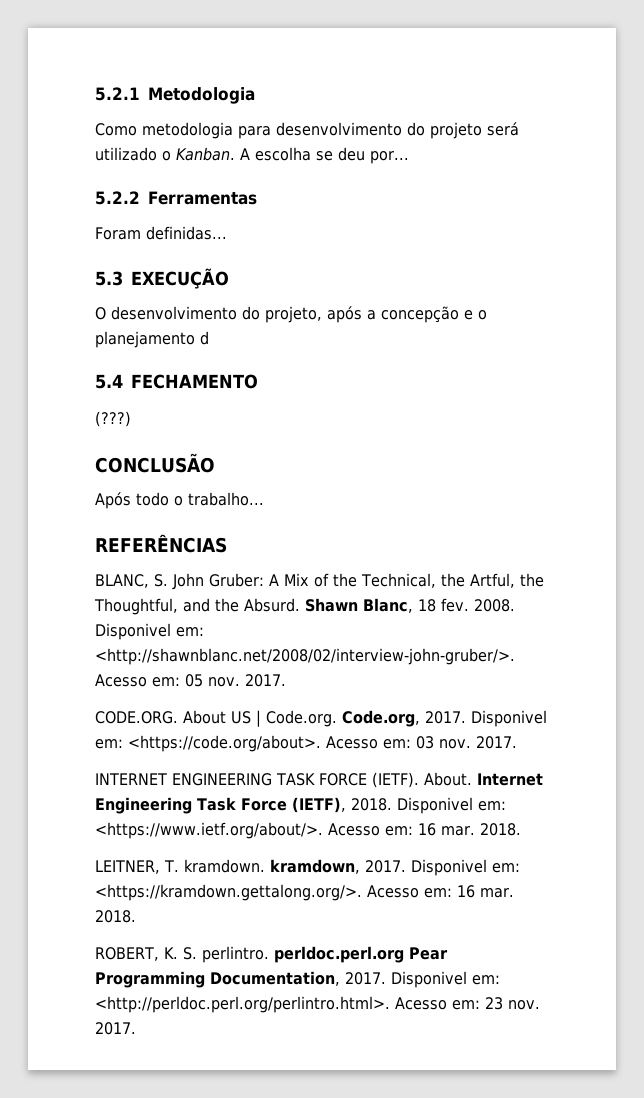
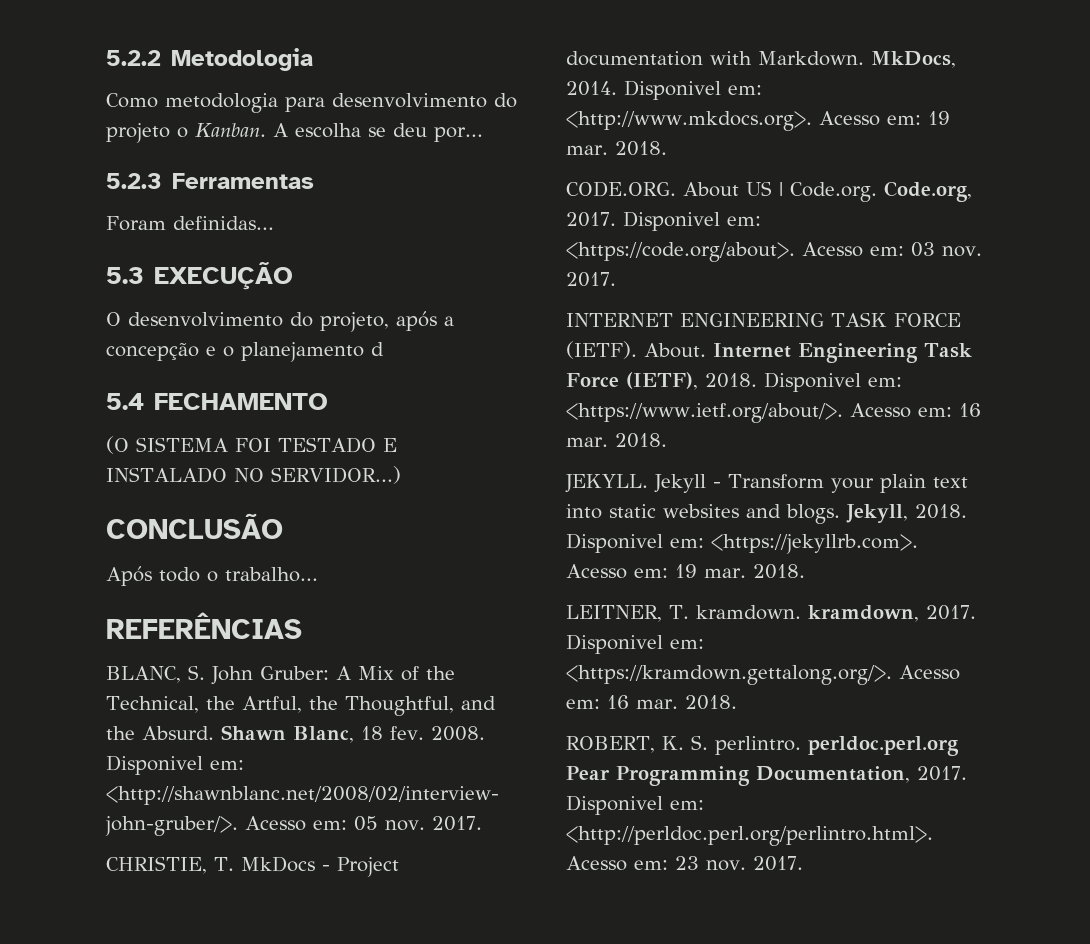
- 5.2.1 Metodologia
+ 5.2.2 Metodologia
- Como metodologia para desenvolvimento do projeto será utilizado o Kanban.
+ Como metodologia para desenvolvimento do projeto o Kanban.
- 5.2.2 Ferramentas
+ 5.2.3 Ferramentas
- (???)
+ (O SISTEMA FOI TESTADO E INSTALADO NO SERVIDOR...)
+ CHRISTIE, T. MkDocs - Project documentation with Markdown. MkDocs, 2014. Disponivel em: <http://www.mkdocs.org>. Acesso em: 19 mar. 2018.
+ JEKYLL. Jekyll - Transform your plain text into static websites and blogs. Jekyll, 2018. Disponivel em: <https://jekyllrb.com>. Acesso em: 19 mar. 2018.

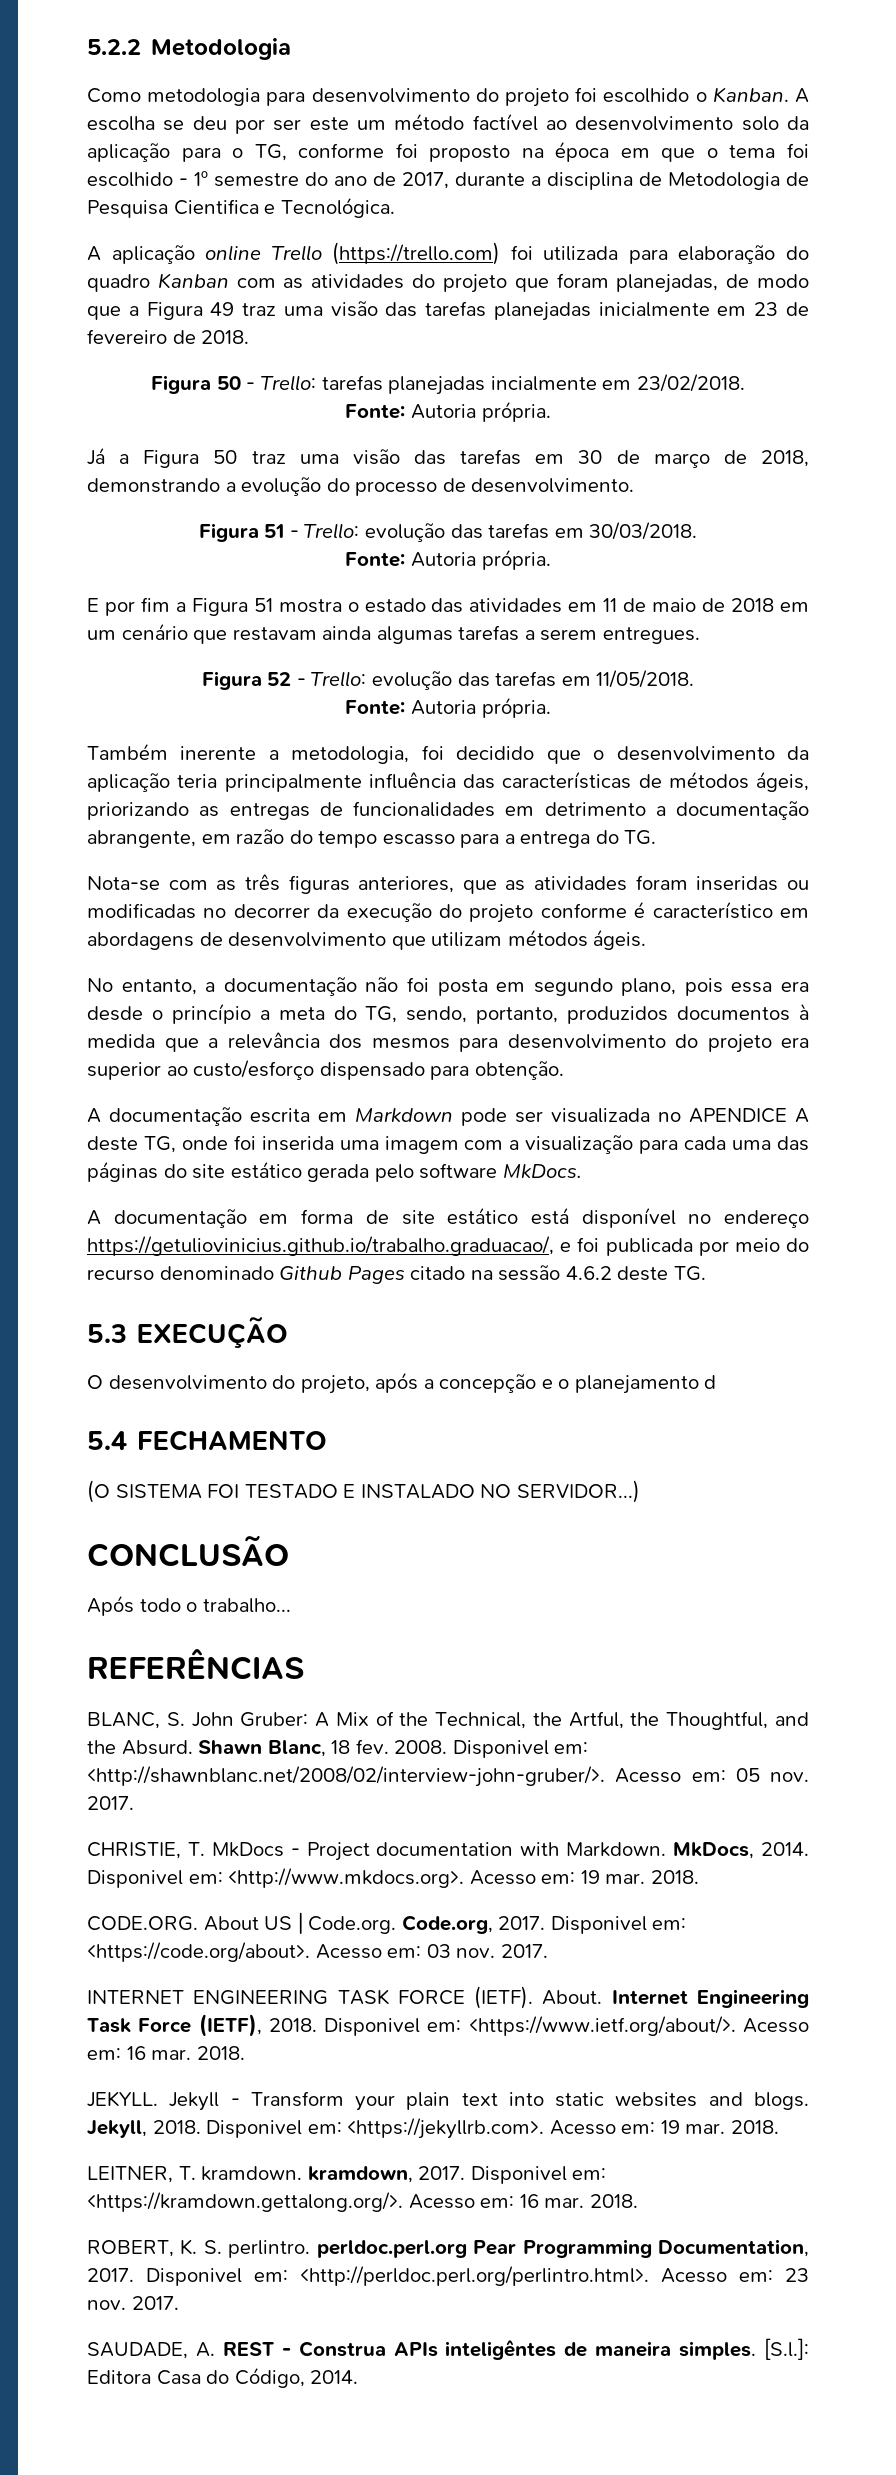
- Como metodologia para desenvolvimento do projeto o Kanban.
+ Como metodologia para desenvolvimento do projeto foi escolhido o Kanban.
- A escolha se deu por...
- 5.2.3 Ferramentas
- Foram definidas...
+ A escolha se deu por ser este um método factível ao desenvolvimento solo da aplicação para o TG, conforme foi proposto na época em que o tema foi escolhido - 1º semestre do ano de 2017, durante a disciplina de Metodologia de Pesquisa Cientifica e Tecnológica.
+ A aplicação online Trello (https://trello.com) foi utilizada para elaboração do quadro Kanban com as atividades do projeto que foram planejadas, de modo que a Figura 49 traz uma visão das tarefas planejadas inicialmente em 23 de fevereiro de 2018.
+ Figura 50 - Trello: tarefas planejadas incialmente em 23/02/2018.
+ Fonte: Autoria própria.
+ Já a Figura 50 traz uma visão das tarefas em 30 de março de 2018, demonstrando a evolução do processo de desenvolvimento.
+ Figura 51 - Trello: evolução das tarefas em 30/03/2018.
+ Fonte: Autoria própria.
+ E por fim a Figura 51 mostra o estado das atividades em 11 de maio de 2018 em um cenário que restavam ainda algumas tarefas a serem entregues.
+ Figura 52 - Trello: evolução das tarefas em 11/05/2018.
+ Fonte: Autoria própria.
+ Também inerente a metodologia, foi decidido que o desenvolvimento da aplicação teria principalmente influência das características de métodos ágeis, priorizando as entregas de funcionalidades em detrimento a documentação abrangente, em razão do tempo escasso para a entrega do TG.
+ Nota-se com as três figuras anteriores, que as atividades foram inseridas ou modificadas no decorrer da execução do projeto conforme é característico em abordagens de desenvolvimento que utilizam métodos ágeis.
+ No entanto, a documentação não foi posta em segundo plano, pois essa era desde o princípio a meta do TG, sendo, portanto, produzidos documentos à medida que a relevância dos mesmos para desenvolvimento do projeto era superior ao custo/esforço dispensado para obtenção.
+ A documentação escrita em Markdown pode ser visualizada no APENDICE A deste TG, onde foi inserida uma imagem com a visualização para cada uma das páginas do site estático gerada pelo software MkDocs.
+ A documentação em forma de site estático está disponível no endereço https://getuliovinicius.github.io/trabalho.graduacao/, e foi publicada por meio do recurso denominado Github Pages citado na sessão 4.6.2 deste TG.
+ SAUDADE, A. REST - Construa APIs inteligêntes de maneira simples. [S.l.]: Editora Casa do Código, 2014.

